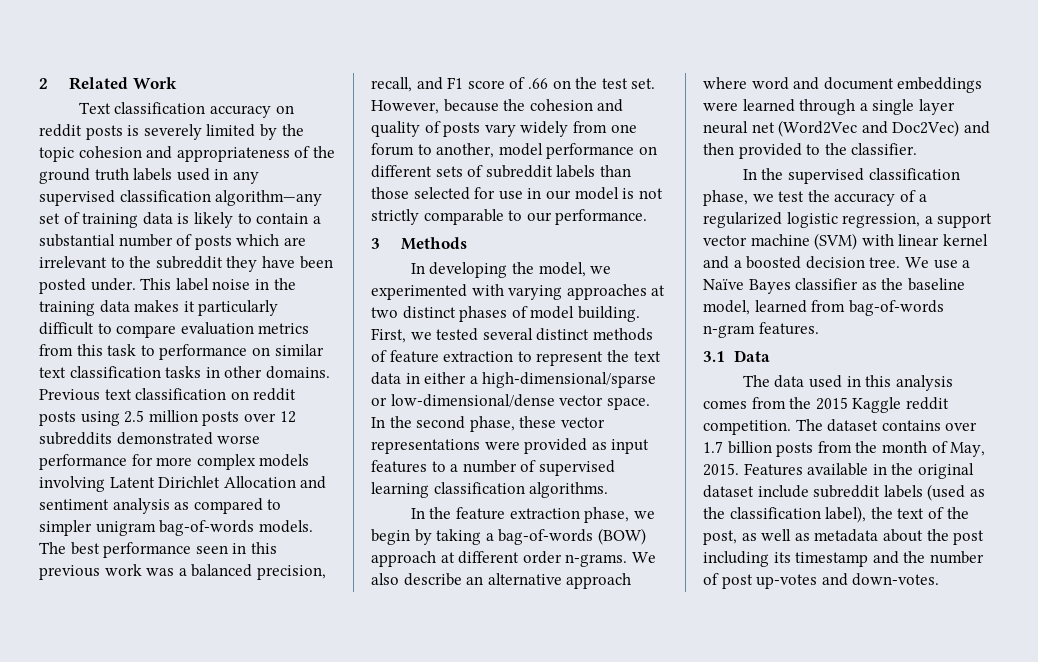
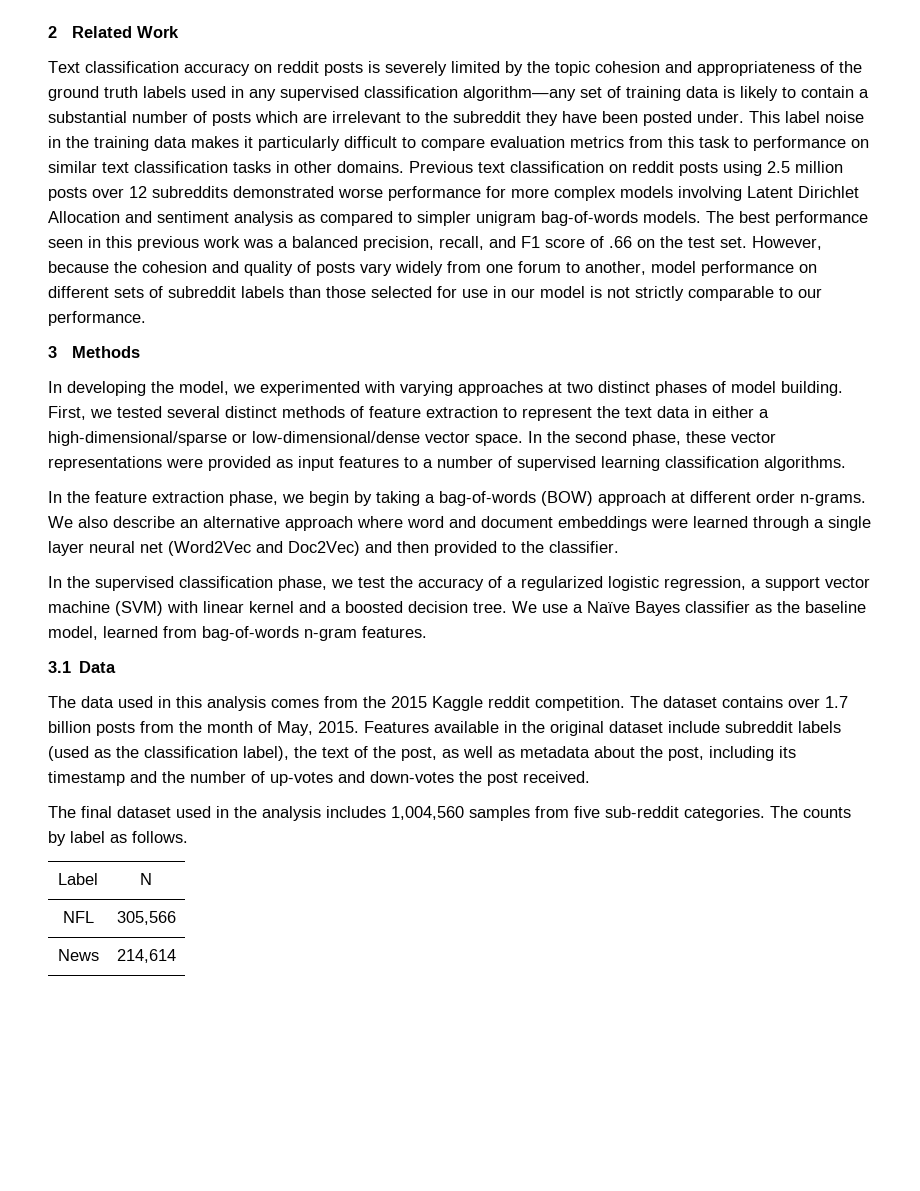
- Features available in the original dataset include subreddit labels (used as the classification label), the text of the post, as well as metadata about the post including its timestamp and the number of post up-votes and down-votes.
+ Features available in the original dataset include subreddit labels (used as the classification label), the text of the post, as well as metadata about the post, including its timestamp and the number of up-votes and down-votes the post received.
+ The final dataset used in the analysis includes 1,004,560 samples from five sub-reddit categories. The counts by label as follows.
+ Label | N
+ NFL | 305,566
+ News | 214,614

